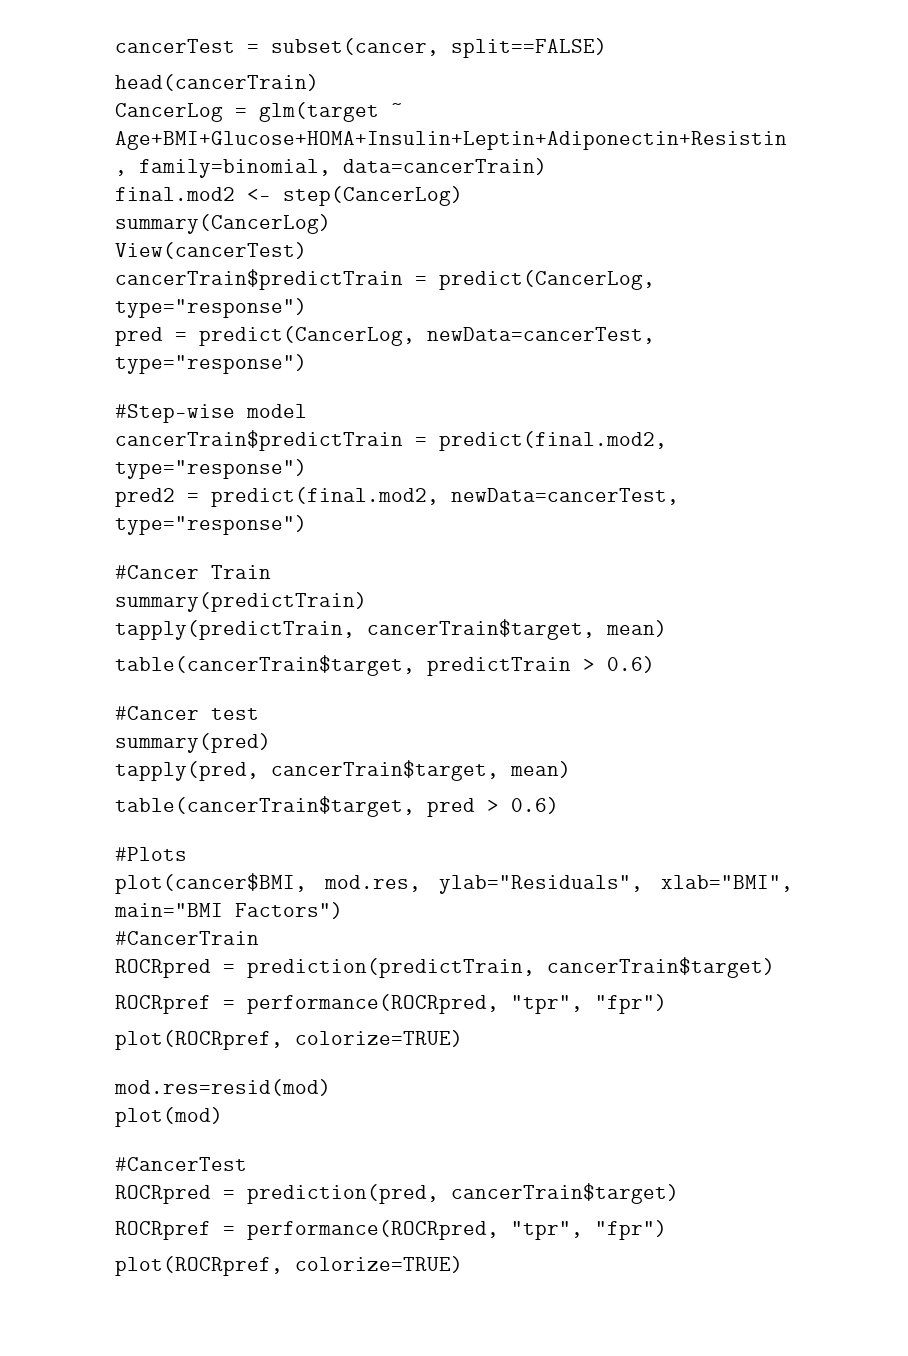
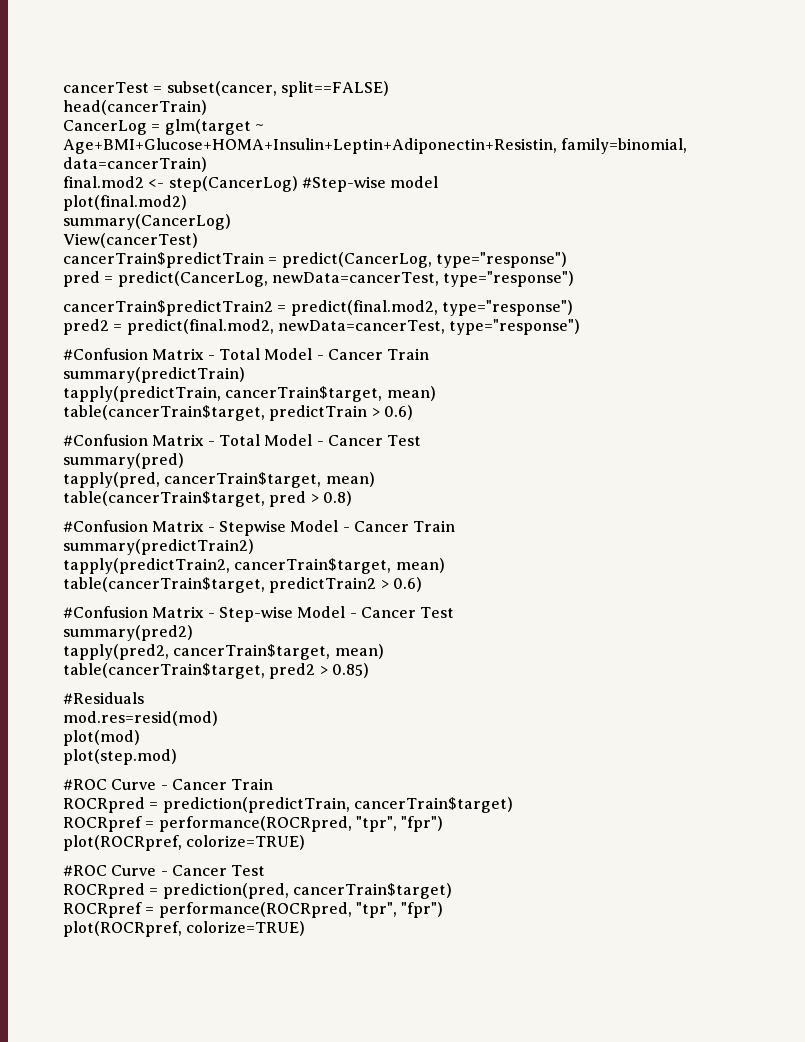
- final.mod2 <- step(CancerLog)
+ final.mod2 <- step(CancerLog) #Step-wise model
+ plot(final.mod2)
- #Step-wise model
- cancerTrain$predictTrain = predict(final.mod2, type="response")
+ cancerTrain$predictTrain2 = predict(final.mod2, type="response")
- #Cancer Train
+ #Confusion Matrix - Total Model - Cancer Train
- #Cancer test
+ #Confusion Matrix - Total Model - Cancer Test
- table(cancerTrain$target, pred > 0.6)
- #Plots
- plot(cancer$BMI, mod.res, ylab="Residuals", xlab="BMI", main="BMI Factors")
- #CancerTrain
+ table(cancerTrain$target, pred > 0.8)
+ #Confusion Matrix - Stepwise Model - Cancer Train
+ summary(predictTrain2)
+ tapply(predictTrain2, cancerTrain$target, mean)
+ table(cancerTrain$target, predictTrain2 > 0.6)
+ #Confusion Matrix - Step-wise Model - Cancer Test
+ summary(pred2)
+ tapply(pred2, cancerTrain$target, mean)
+ table(cancerTrain$target, pred2 > 0.85)
+ #Residuals
+ mod.res=resid(mod)
+ plot(mod)
+ plot(step.mod)
+ #ROC Curve - Cancer Train
- mod.res=resid(mod)
- plot(mod)
- #CancerTest
+ #ROC Curve - Cancer Test

